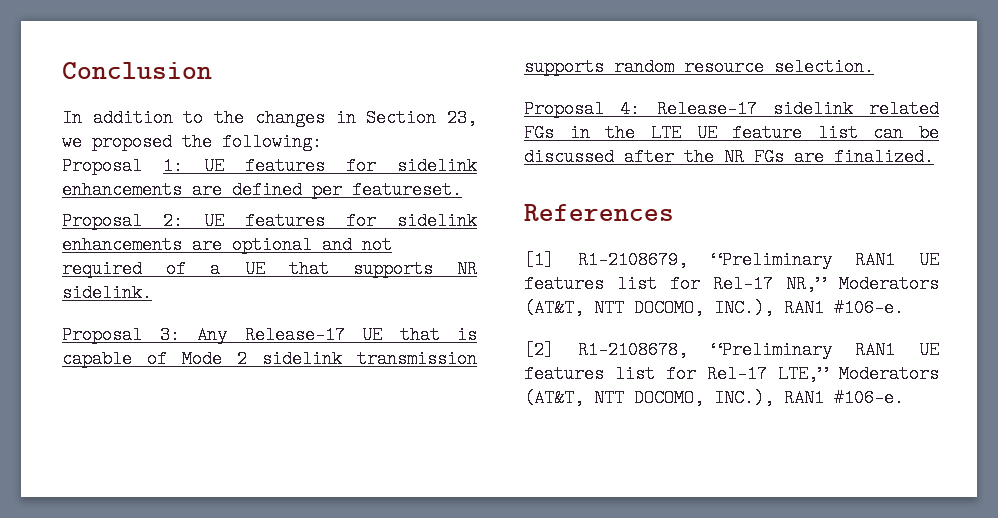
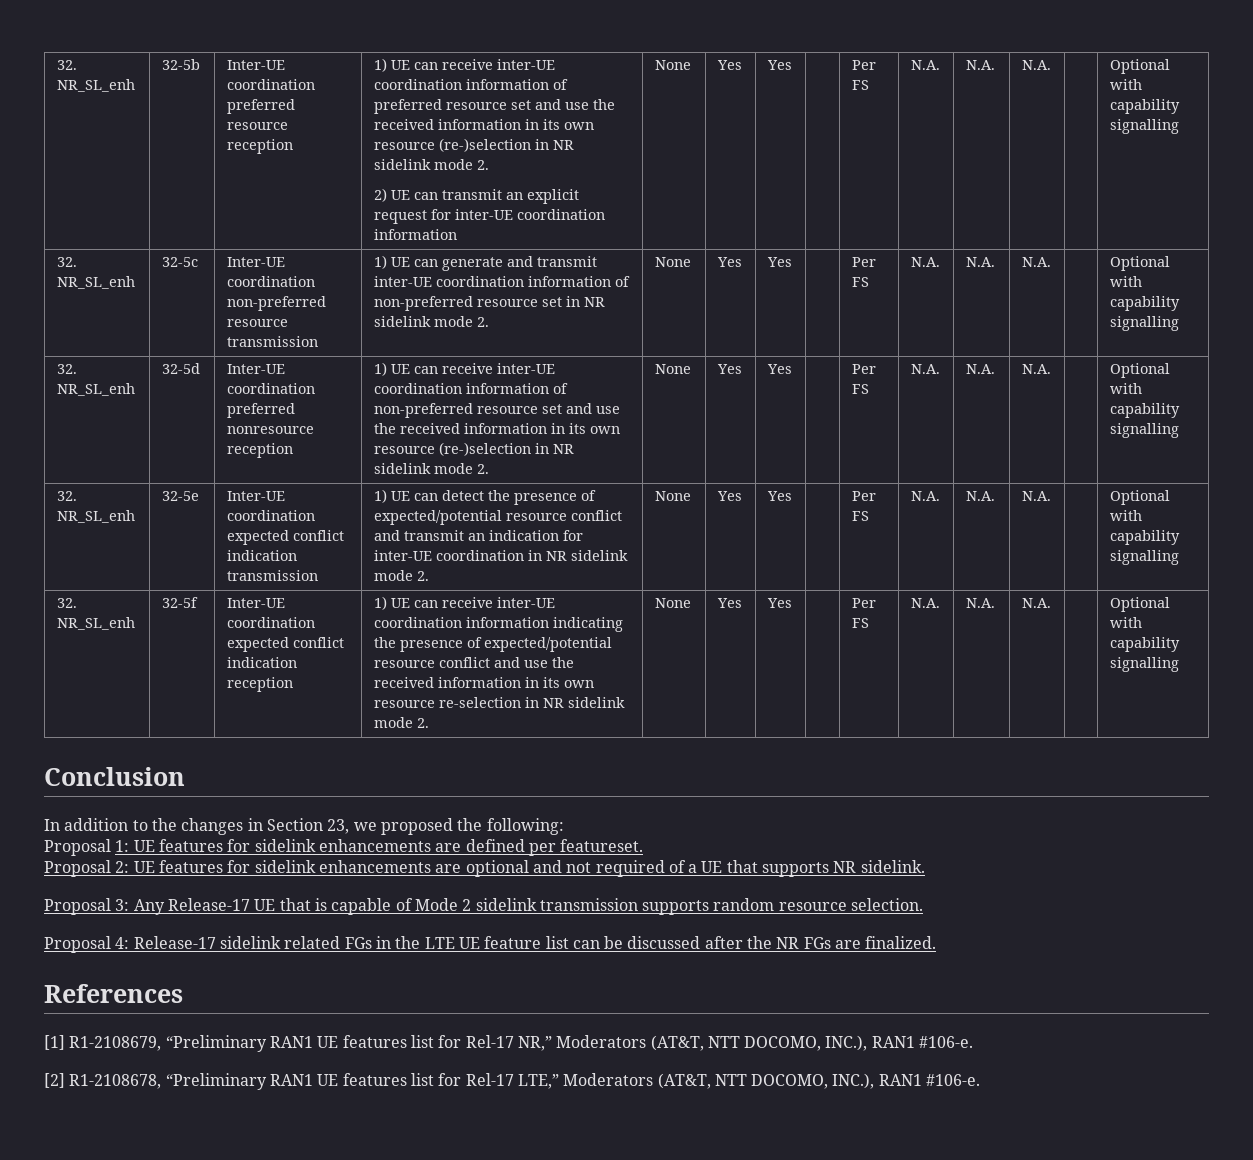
+ 32. NR_SL_enh | 32-5b | Inter-UE coordination preferred resource reception | 1) UE can receive inter-UE coordination information of preferred resource set and use the received information in its own resource (re-)selection in NR sidelink mode 2.
+ 2) UE can transmit an explicit request for inter-UE coordination information | None | Yes | Yes | | Per FS | N.A. | N.A. | N.A. | | Optional with capability signalling
+ 32. NR_SL_enh | 32-5c | Inter-UE coordination non-preferred resource transmission | 1) UE can generate and transmit inter-UE coordination information of non-preferred resource set in NR sidelink mode 2. | None | Yes | Yes | | Per FS | N.A. | N.A. | N.A. | | Optional with capability signalling
+ 32. NR_SL_enh | 32-5d | Inter-UE coordination preferred nonresource reception | 1) UE can receive inter-UE coordination information of non-preferred resource set and use the received information in its own resource (re-)selection in NR sidelink mode 2. | None | Yes | Yes | | Per FS | N.A. | N.A. | N.A. | | Optional with capability signalling
+ 32. NR_SL_enh | 32-5e | Inter-UE coordination expected conflict indication transmission | 1) UE can detect the presence of expected/potential resource conflict and transmit an indication for inter-UE coordination in NR sidelink mode 2. | None | Yes | Yes | | Per FS | N.A. | N.A. | N.A. | | Optional with capability signalling
+ 32. NR_SL_enh | 32-5f | Inter-UE coordination expected conflict indication reception | 1) UE can receive inter-UE coordination information indicating the presence of expected/potential resource conflict and use the received information in its own resource re-selection in NR sidelink mode 2. | None | Yes | Yes | | Per FS | N.A. | N.A. | N.A. | | Optional with capability signalling

